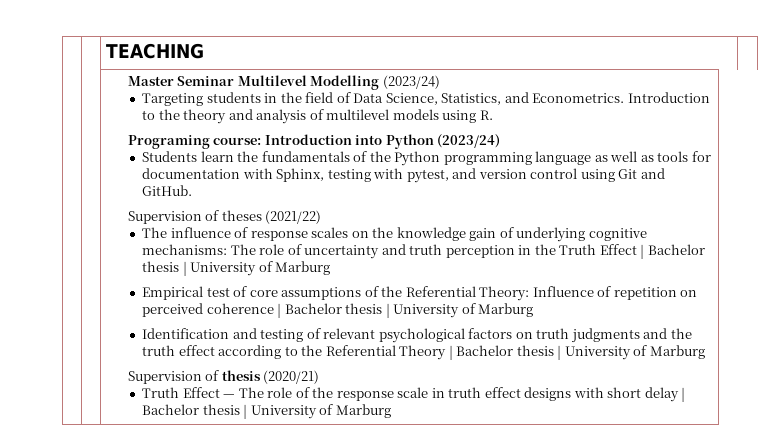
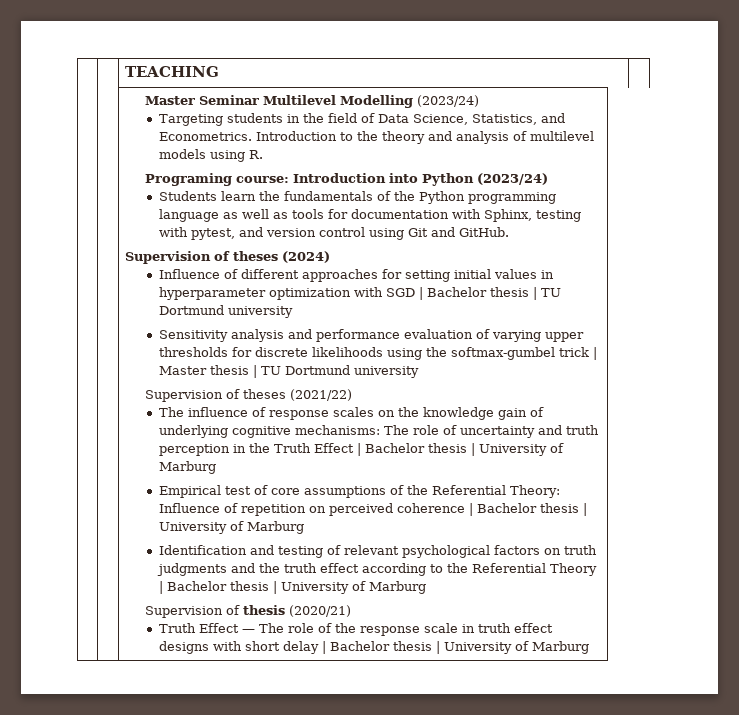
+ Supervision of theses (2024)
+ Influence of different approaches for setting initial values in hyperparameter optimization with SGD | Bachelor thesis | TU Dortmund university
+ Sensitivity analysis and performance evaluation of varying upper thresholds for discrete likelihoods using the softmax-gumbel trick | Master thesis | TU Dortmund university

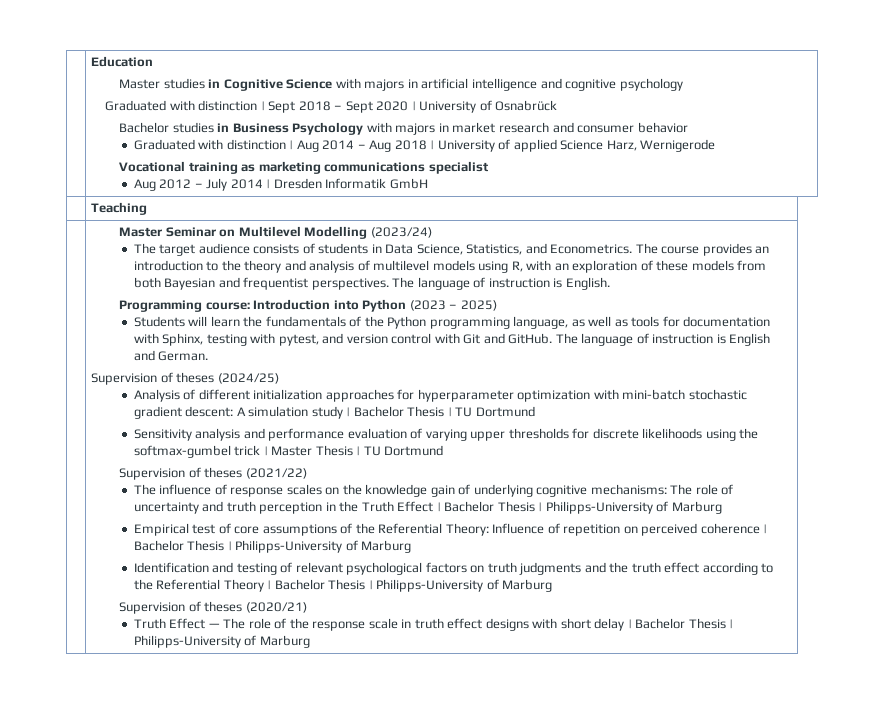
- TEACHING
+ Education
+ Master studies in Cognitive Science with majors in artificial intelligence and cognitive psychology
+ Graduated with distinction | Sept 2018 – Sept 2020 | University of Osnabrück
+ Bachelor studies in Business Psychology with majors in market research and consumer behavior
+ Graduated with distinction | Aug 2014 – Aug 2018 | University of applied Science Harz, Wernigerode
+ Vocational training as marketing communications specialist
+ Aug 2012 – July 2014 | Dresden Informatik GmbH
+ | Teaching
- Master Seminar Multilevel Modelling (2023/24)
+ Master Seminar on Multilevel Modelling (2023/24)
- Targeting students in the field of Data Science, Statistics, and Econometrics.
+ The target audience consists of students in Data Science, Statistics, and Econometrics.
- Introduction to the theory and analysis of multilevel models using R.
- Programing course: Introduction into Python (2023/24)
+ The course provides an introduction to the theory and analysis of multilevel models using R, with an exploration of these models from both Bayesian and frequentist perspectives. The language of instruction is English.
+ Programming course: Introduction into Python (2023 – 2025)
- Students learn the fundamentals of the Python programming language as well as tools for documentation with Sphinx, testing with pytest, and version control using Git and GitHub.
- Supervision of theses (2024)
- Influence of different approaches for setting initial values in hyperparameter optimization with SGD | Bachelor thesis | TU Dortmund university
+ Students will learn the fundamentals of the Python programming language, as well as tools for documentation with Sphinx, testing with pytest, and version control with Git and GitHub. The language of instruction is English and German.
+ Supervision of theses (2024/25)
+ Analysis of different initialization approaches for hyperparameter optimization with mini-batch stochastic gradient descent: A simulation study | Bachelor Thesis | TU Dortmund
- Sensitivity analysis and performance evaluation of varying upper thresholds for discrete likelihoods using the softmax-gumbel trick | Master thesis | TU Dortmund university
+ Sensitivity analysis and performance evaluation of varying upper thresholds for discrete likelihoods using the softmax-gumbel trick | Master Thesis | TU Dortmund
- The influence of response scales on the knowledge gain of underlying cognitive mechanisms: The role of uncertainty and truth perception in the Truth Effect | Bachelor thesis | University of Marburg
+ The influence of response scales on the knowledge gain of underlying cognitive mechanisms: The role of uncertainty and truth perception in the Truth Effect | Bachelor Thesis | Philipps-University of Marburg
- Empirical test of core assumptions of the Referential Theory: Influence of repetition on perceived coherence | Bachelor thesis | University of Marburg
+ Empirical test of core assumptions of the Referential Theory: Influence of repetition on perceived coherence | Bachelor Thesis | Philipps-University of Marburg
- Identification and testing of relevant psychological factors on truth judgments and the truth effect according to the Referential Theory | Bachelor thesis | University of Marburg
+ Identification and testing of relevant psychological factors on truth judgments and the truth effect according to the Referential Theory | Bachelor Thesis | Philipps-University of Marburg
- Supervision of thesis (2020/21)
+ Supervision of theses (2020/21)
- Truth Effect — The role of the response scale in truth effect designs with short delay | Bachelor thesis | University of Marburg
+ Truth Effect — The role of the response scale in truth effect designs with short delay | Bachelor Thesis | Philipps-University of Marburg

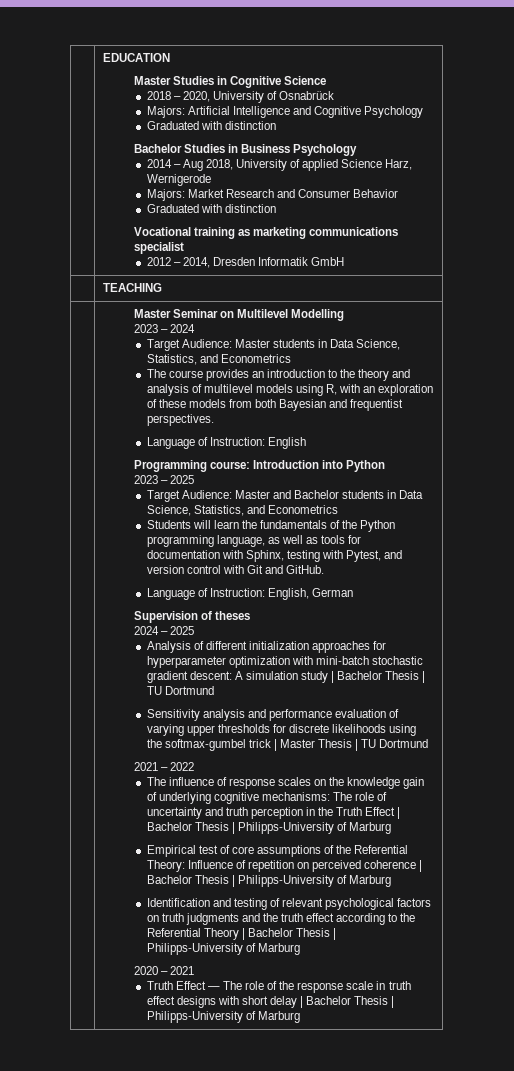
- Education
- Master studies in Cognitive Science with majors in artificial intelligence and cognitive psychology
- Graduated with distinction | Sept 2018 – Sept 2020 | University of Osnabrück
- Bachelor studies in Business Psychology with majors in market research and consumer behavior
- Graduated with distinction | Aug 2014 – Aug 2018 | University of applied Science Harz, Wernigerode
+ EDUCATION
+ Master Studies in Cognitive Science
+ 2018 – 2020, University of Osnabrück
+ Majors: Artificial Intelligence and Cognitive Psychology
+ Graduated with distinction
+ Bachelor Studies in Business Psychology
+ 2014 – Aug 2018, University of applied Science Harz, Wernigerode
+ Majors: Market Research and Consumer Behavior
+ Graduated with distinction
- Aug 2012 – July 2014 | Dresden Informatik GmbH
+ 2012 – 2014, Dresden Informatik GmbH
- | Teaching
+ | TEACHING
- Master Seminar on Multilevel Modelling (2023/24)
- The target audience consists of students in Data Science, Statistics, and Econometrics. The course provides an introduction to the theory and analysis of multilevel models using R, with an exploration of these models from both Bayesian and frequentist perspectives. The language of instruction is English.
+ Master Seminar on Multilevel Modelling
+ 2023 – 2024
+ Target Audience: Master students in Data Science, Statistics, and Econometrics
+ The course provides an introduction to the theory and analysis of multilevel models using R, with an exploration of these models from both Bayesian and frequentist perspectives.
+ Language of Instruction: English
- Programming course: Introduction into Python (2023 – 2025)
+ Programming course: Introduction into Python
+ 2023 – 2025
+ Target Audience: Master and Bachelor students in Data Science, Statistics, and Econometrics
- Students will learn the fundamentals of the Python programming language, as well as tools for documentation with Sphinx, testing with pytest, and version control with Git and GitHub. The language of instruction is English and German.
- Supervision of theses (2024/25)
+ Students will learn the fundamentals of the Python programming language, as well as tools for documentation with Sphinx, testing with Pytest, and version control with Git and GitHub.
+ Language of Instruction: English, German
+ Supervision of theses
+ 2024 – 2025
- Supervision of theses (2021/22)
+ 2021 – 2022
- Supervision of theses (2020/21)
+ 2020 – 2021

